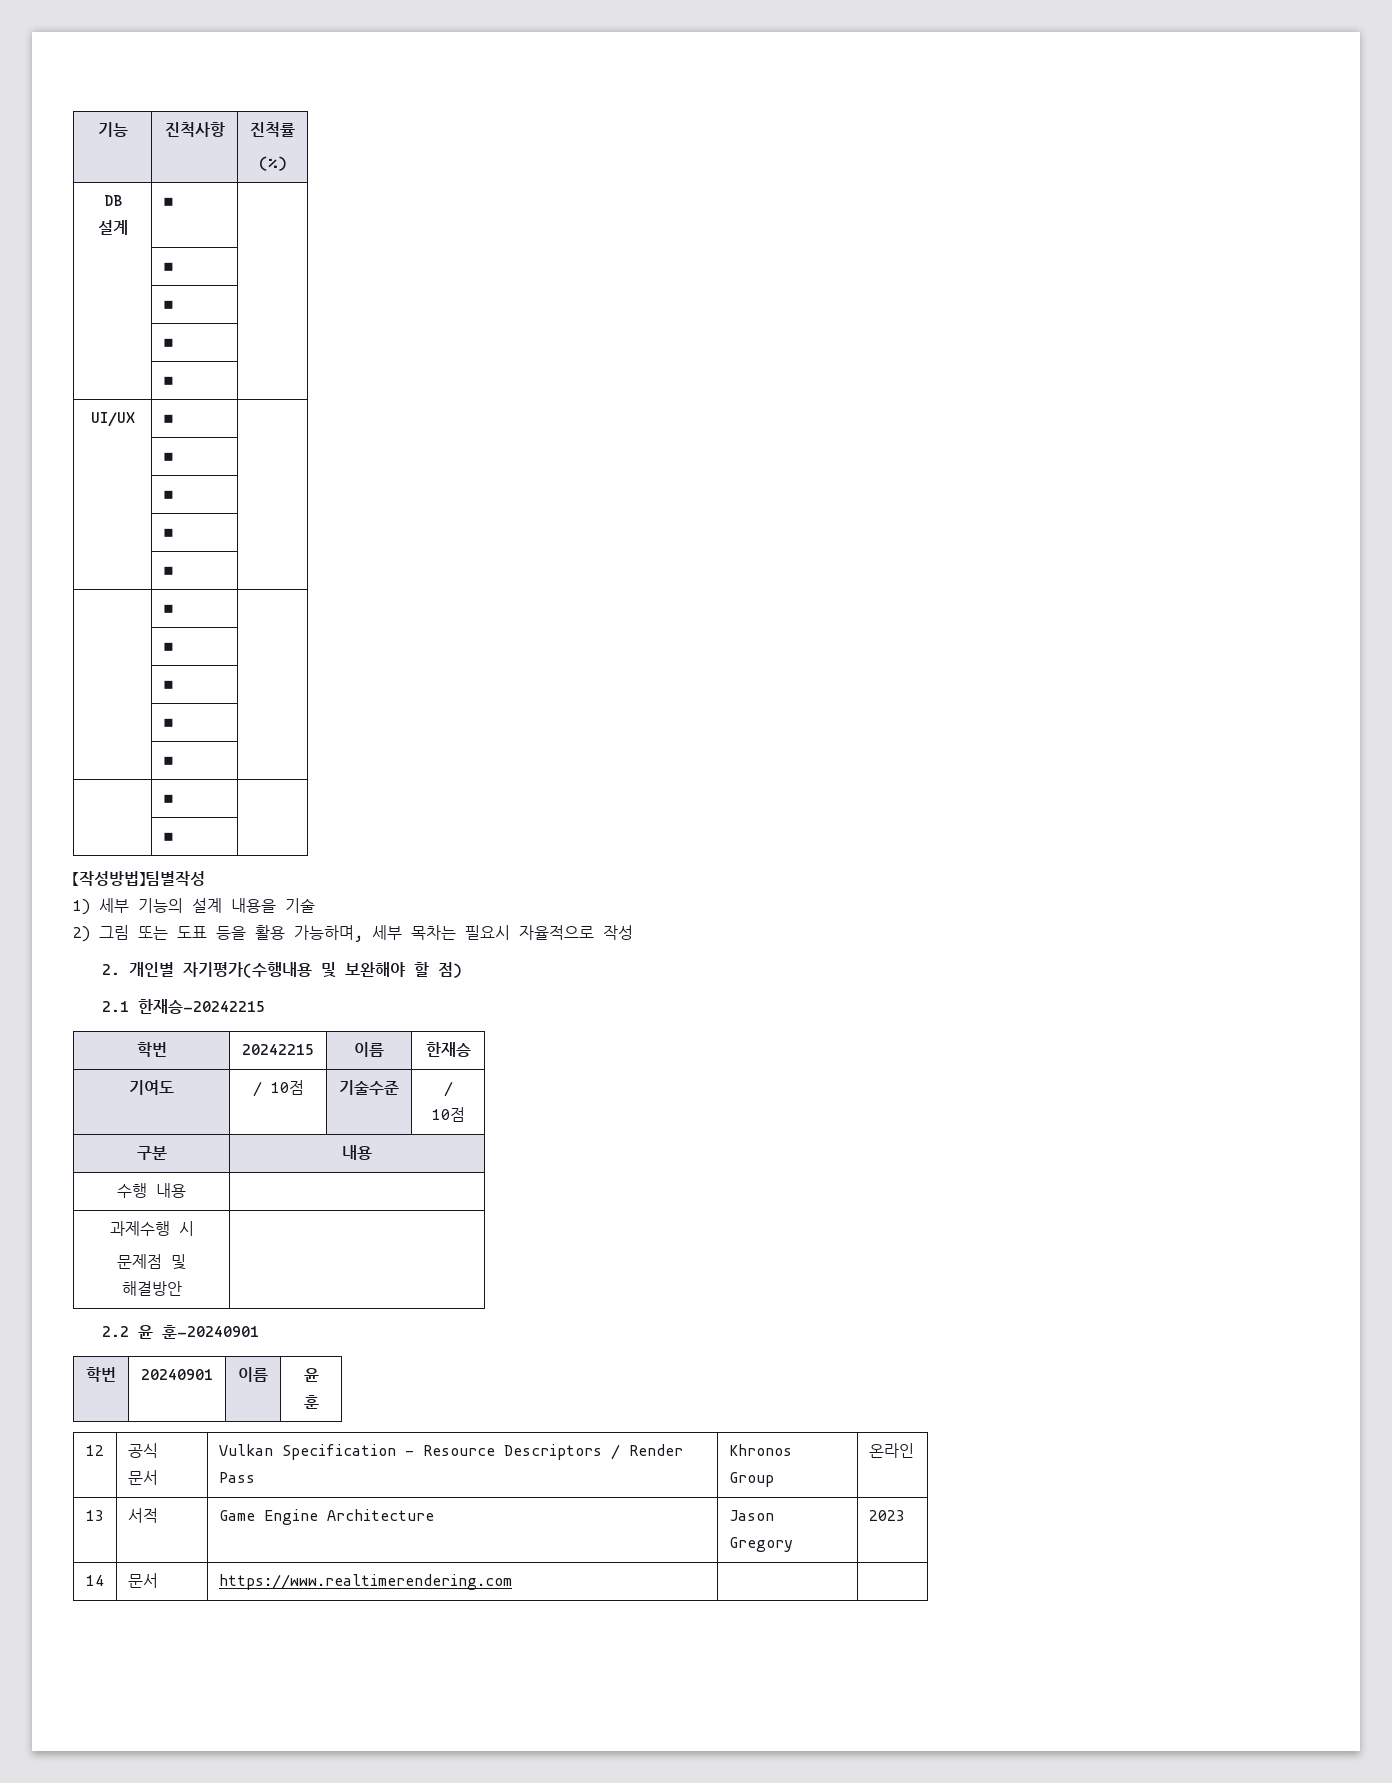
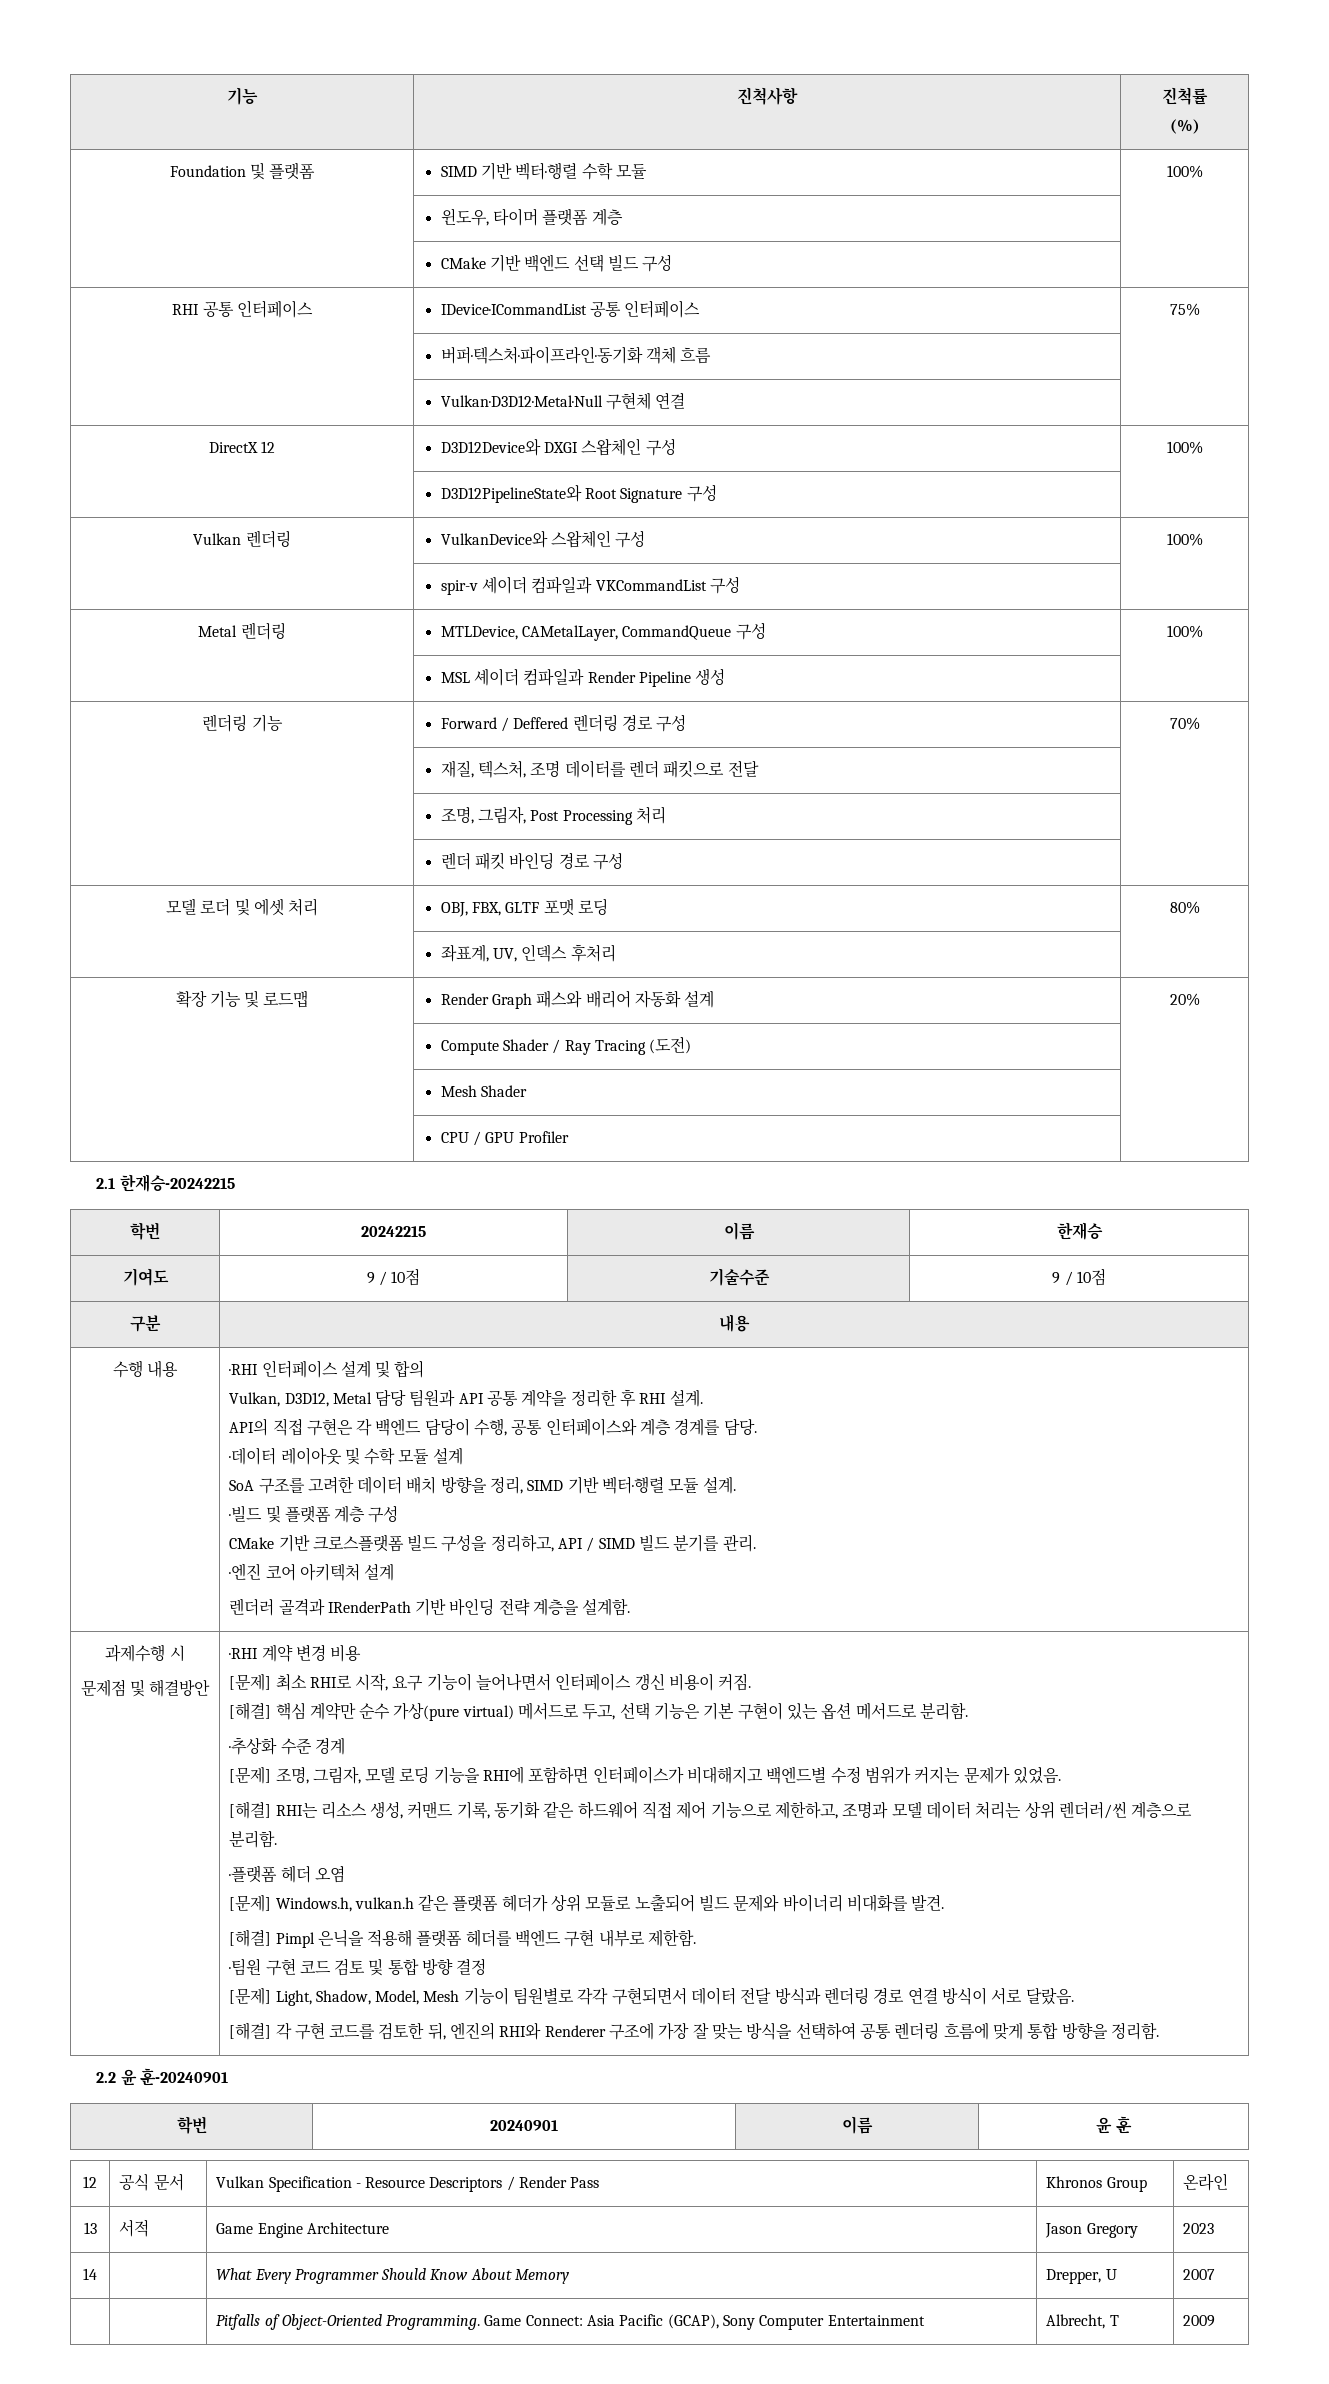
- DB 설계 | ▪ |
- | ▪ |
- | ▪ |
- | ▪ |
- | ▪ |
- UI/UX | ▪ |
- | ▪ |
- | ▪ |
- | ▪ |
- | ▪ |
- | ▪ |
- | ▪ |
- | ▪ |
- | ▪ |
- | ▪ |
- | ▪ |
- | ▪ |
- 【작성방법】팀별작성
- 1) 세부 기능의 설계 내용을 기술
- 2) 그림 또는 도표 등을 활용 가능하며, 세부 목차는 필요시 자율적으로 작성
- 2. 개인별 자기평가(수행내용 및 보완해야 할 점)
+ Foundation 및 플랫폼 | SIMD 기반 벡터·행렬 수학 모듈 | 100%
+ | 윈도우, 타이머 플랫폼 계층 |
+ | CMake 기반 백엔드 선택 빌드 구성 |
+ RHI 공통 인터페이스 | IDevice·ICommandList 공통 인터페이스 | 75%
+ | 버퍼·텍스처·파이프라인·동기화 객체 흐름 |
+ | Vulkan·D3D12·Metal·Null 구현체 연결 |
+ DirectX 12 | D3D12Device와 DXGI 스왑체인 구성 | 100%
+ | D3D12PipelineState와 Root Signature 구성 |
+ Vulkan 렌더링 | VulkanDevice와 스왑체인 구성 | 100%
+ | spir-v 셰이더 컴파일과 VKCommandList 구성 |
+ Metal 렌더링 | MTLDevice, CAMetalLayer, CommandQueue 구성 | 100%
+ | MSL 셰이더 컴파일과 Render Pipeline 생성 |
+ 렌더링 기능 | Forward / Deffered 렌더링 경로 구성 | 70%
+ | 재질, 텍스처, 조명 데이터를 렌더 패킷으로 전달 |
+ | 조명, 그림자, Post Processing 처리 |
+ | 렌더 패킷 바인딩 경로 구성 |
+ 모델 로더 및 에셋 처리 | OBJ, FBX, GLTF 포맷 로딩 | 80%
+ | 좌표계, UV, 인덱스 후처리 |
+ 확장 기능 및 로드맵 | Render Graph 패스와 배리어 자동화 설계 | 20%
+ | Compute Shader / Ray Tracing (도전) |
+ | Mesh Shader |
+ | CPU / GPU Profiler |
- 기여도 | / 10점 | 기술수준 | / 10점
+ 기여도 | 9 / 10점 | 기술수준 | 9 / 10점
+ ·RHI 인터페이스 설계 및 합의
+ Vulkan, D3D12, Metal 담당 팀원과 API 공통 계약을 정리한 후 RHI 설계.
+ API의 직접 구현은 각 백엔드 담당이 수행, 공통 인터페이스와 계층 경계를 담당.
+ ·데이터 레이아웃 및 수학 모듈 설계
+ SoA 구조를 고려한 데이터 배치 방향을 정리, SIMD 기반 벡터·행렬 모듈 설계.
+ ·빌드 및 플랫폼 계층 구성
+ CMake 기반 크로스플랫폼 빌드 구성을 정리하고, API / SIMD 빌드 분기를 관리.
+ ·엔진 코어 아키텍처 설계
+ 렌더러 골격과 IRenderPath 기반 바인딩 전략 계층을 설계함.
+ ·RHI 계약 변경 비용
+ [문제] 최소 RHI로 시작, 요구 기능이 늘어나면서 인터페이스 갱신 비용이 커짐.
+ [해결] 핵심 계약만 순수 가상(pure virtual) 메서드로 두고, 선택 기능은 기본 구현이 있는 옵션 메서드로 분리함.
+ ·추상화 수준 경계
+ [문제] 조명, 그림자, 모델 로딩 기능을 RHI에 포함하면 인터페이스가 비대해지고 백엔드별 수정 범위가 커지는 문제가 있었음.
+ [해결] RHI는 리소스 생성, 커맨드 기록, 동기화 같은 하드웨어 직접 제어 기능으로 제한하고, 조명과 모델 데이터 처리는 상위 렌더러/씬 계층으로 분리함.
+ ·플랫폼 헤더 오염
+ [문제] Windows.h, vulkan.h 같은 플랫폼 헤더가 상위 모듈로 노출되어 빌드 문제와 바이너리 비대화를 발견.
+ [해결] Pimpl 은닉을 적용해 플랫폼 헤더를 백엔드 구현 내부로 제한함.
+ ·팀원 구현 코드 검토 및 통합 방향 결정
+ [문제] Light, Shadow, Model, Mesh 기능이 팀원별로 각각 구현되면서 데이터 전달 방식과 렌더링 경로 연결 방식이 서로 달랐음.
+ [해결] 각 구현 코드를 검토한 뒤, 엔진의 RHI와 Renderer 구조에 가장 잘 맞는 방식을 선택하여 공통 렌더링 흐름에 맞게 통합 방향을 정리함.
- 14 | 문서 | https://www.realtimerendering.com | |
+ 14 | | What Every Programmer Should Know About Memory | Drepper, U | 2007
+ | | Pitfalls of Object-Oriented Programming. Game Connect: Asia Pacific (GCAP), Sony Computer Entertainment | Albrecht, T | 2009

